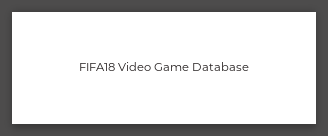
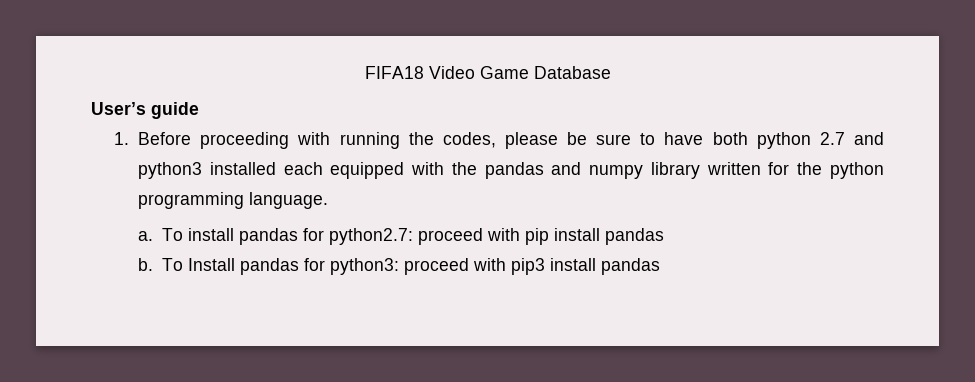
+ User’s guide
+ 1. Before proceeding with running the codes, please be sure to have both python 2.7 and python3 installed each equipped with the pandas and numpy library written for the python programming language.
+ a. To install pandas for python2.7: proceed with pip install pandas
+ b. To Install pandas for python3: proceed with pip3 install pandas

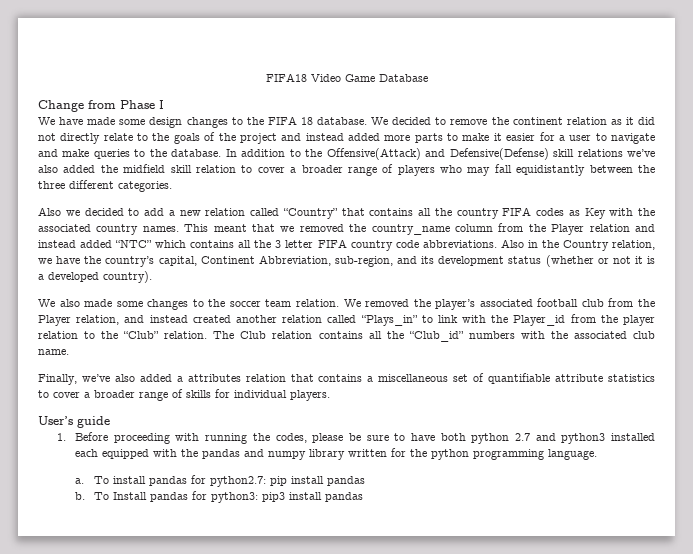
+ Change from Phase I
+ We have made some design changes to the FIFA 18 database. We decided to remove the continent relation as it did not directly relate to the goals of the project and instead added more parts to make it easier for a user to navigate and make queries to the database. In addition to the Offensive(Attack) and Defensive(Defense) skill relations we’ve also added the midfield skill relation to cover a broader range of players who may fall equidistantly between the three different categories.
+ Also we decided to add a new relation called “Country” that contains all the country FIFA codes as Key with the associated country names. This meant that we removed the country_name column from the Player relation and instead added “NTC” which contains all the 3 letter FIFA country code abbreviations. Also in the Country relation, we have the country’s capital, Continent Abbreviation, sub-region, and its development status (whether or not it is a developed country).
+ We also made some changes to the soccer team relation. We removed the player’s associated football club from the Player relation, and instead created another relation called “Plays_in” to link with the Player_id from the player relation to the “Club” relation. The Club relation contains all the “Club_id” numbers with the associated club name.
+ Finally, we’ve also added a attributes relation that contains a miscellaneous set of quantifiable attribute statistics to cover a broader range of skills for individual players.
- To install pandas for python2.7: proceed with pip install pandas
+ To install pandas for python2.7: pip install pandas
- To Install pandas for python3: proceed with pip3 install pandas
+ To Install pandas for python3: pip3 install pandas

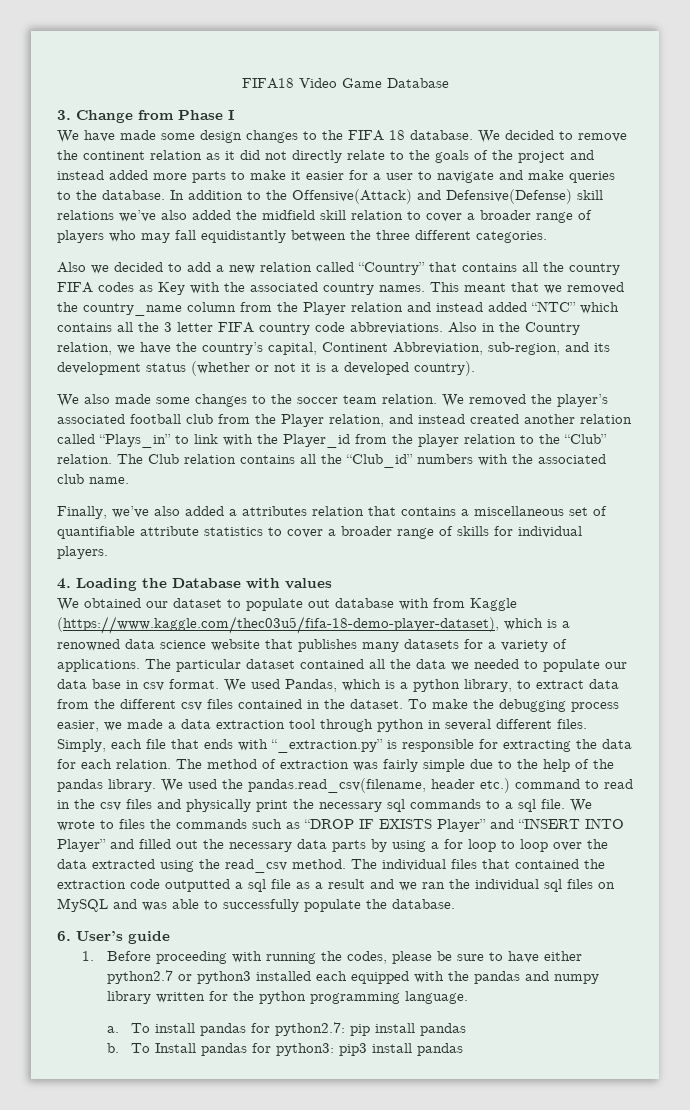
- Change from Phase I
+ 3. Change from Phase I
- User’s guide
+ 4. Loading the Database with values
+ We obtained our dataset to populate out database with from Kaggle (https://www.kaggle.com/thec03u5/fifa-18-demo-player-dataset), which is a renowned data science website that publishes many datasets for a variety of applications. The particular dataset contained all the data we needed to populate our data base in csv format. We used Pandas, which is a python library, to extract data from the different csv files contained in the dataset. To make the debugging process easier, we made a data extraction tool through python in several different files. Simply, each file that ends with “_extraction.py” is responsible for extracting the data for each relation. The method of extraction was fairly simple due to the help of the pandas library. We used the pandas.read_csv(filename, header etc.) command to read in the csv files and physically print the necessary sql commands to a sql file. We wrote to files the commands such as “DROP IF EXISTS Player” and “INSERT INTO Player” and filled out the necessary data parts by using a for loop to loop over the data extracted using the read_csv method. The individual files that contained the extraction code outputted a sql file as a result and we ran the individual sql files on MySQL and was able to successfully populate the database.
+ 6. User’s guide
- 1. Before proceeding with running the codes, please be sure to have both python 2.7 and python3 installed each equipped with the pandas and numpy library written for the python programming language.
+ 1. Before proceeding with running the codes, please be sure to have either python2.7 or python3 installed each equipped with the pandas and numpy library written for the python programming language.

